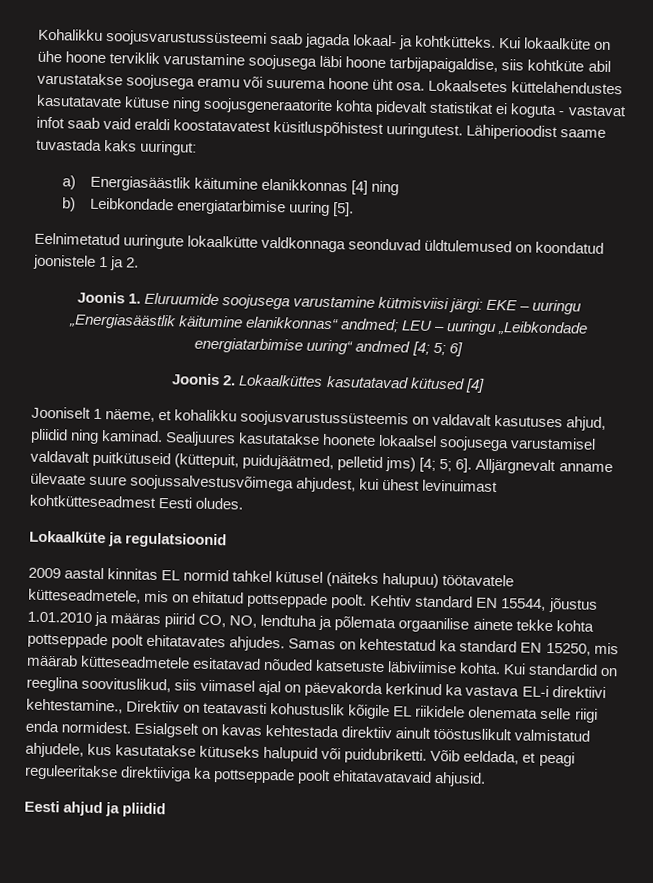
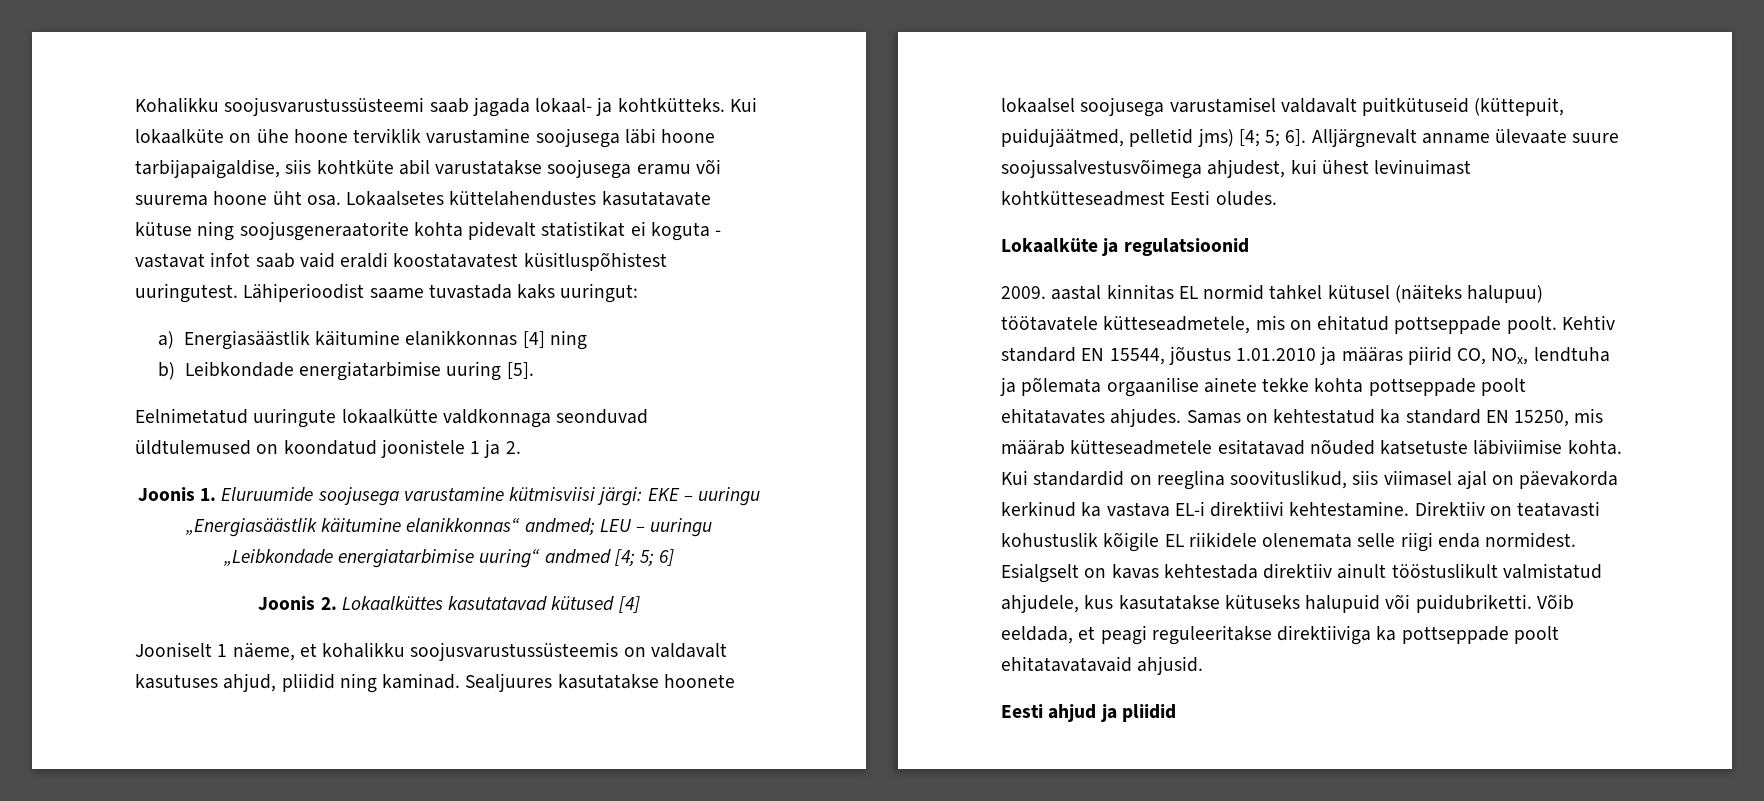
- 2009 aastal kinnitas EL normid tahkel kütusel (näiteks halupuu) töötavatele kütteseadmetele, mis on ehitatud pottseppade poolt.
+ 2009. aastal kinnitas EL normid tahkel kütusel (näiteks halupuu) töötavatele kütteseadmetele, mis on ehitatud pottseppade poolt.
- Kehtiv standard EN 15544, jõustus 1.01.2010 ja määras piirid CO, NO, lendtuha ja põlemata orgaanilise ainete tekke kohta pottseppade poolt ehitatavates ahjudes.
+ Kehtiv standard EN 15544, jõustus 1.01.2010 ja määras piirid CO, NOx, lendtuha ja põlemata orgaanilise ainete tekke kohta pottseppade poolt ehitatavates ahjudes.
- Kui standardid on reeglina soovituslikud, siis viimasel ajal on päevakorda kerkinud ka vastava EL-i direktiivi kehtestamine., Direktiiv on teatavasti kohustuslik kõigile EL riikidele olenemata selle riigi enda normidest.
+ Kui standardid on reeglina soovituslikud, siis viimasel ajal on päevakorda kerkinud ka vastava EL-i direktiivi kehtestamine. Direktiiv on teatavasti kohustuslik kõigile EL riikidele olenemata selle riigi enda normidest.

